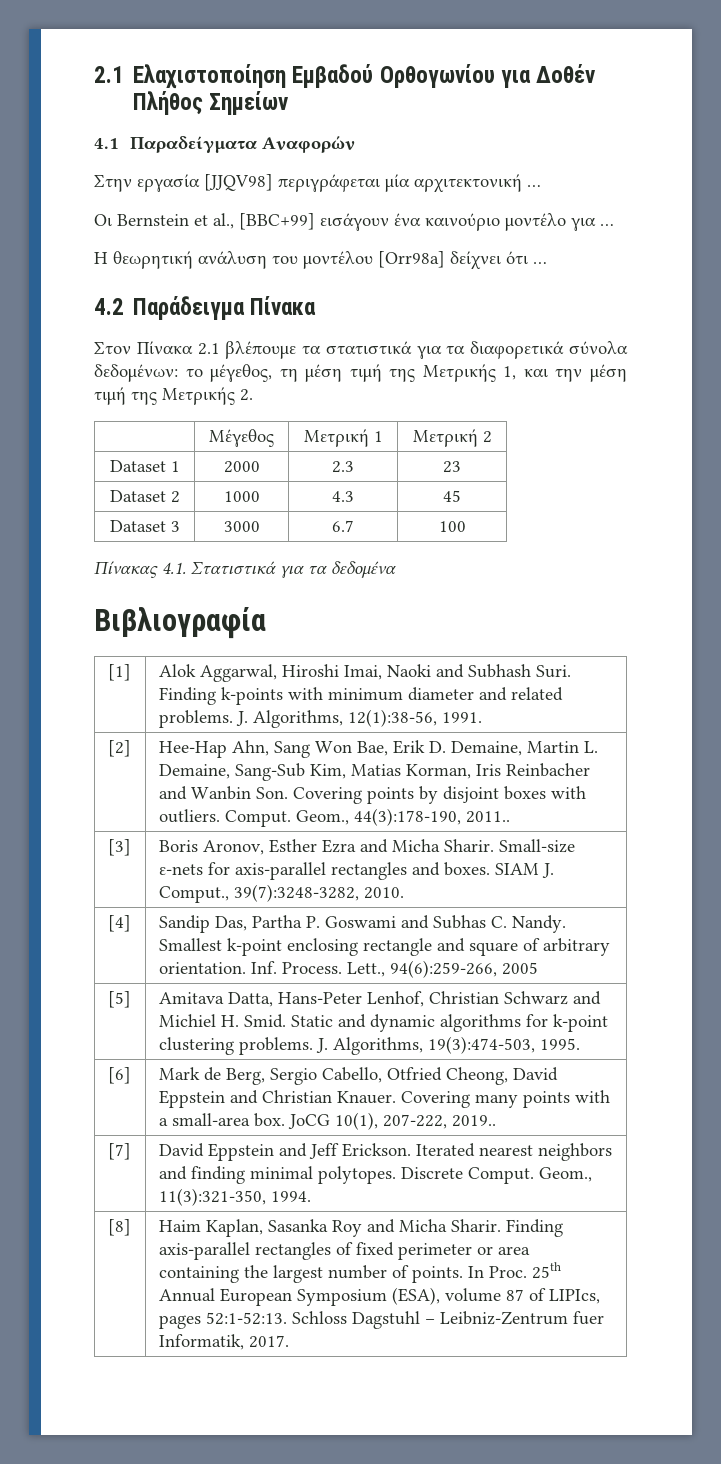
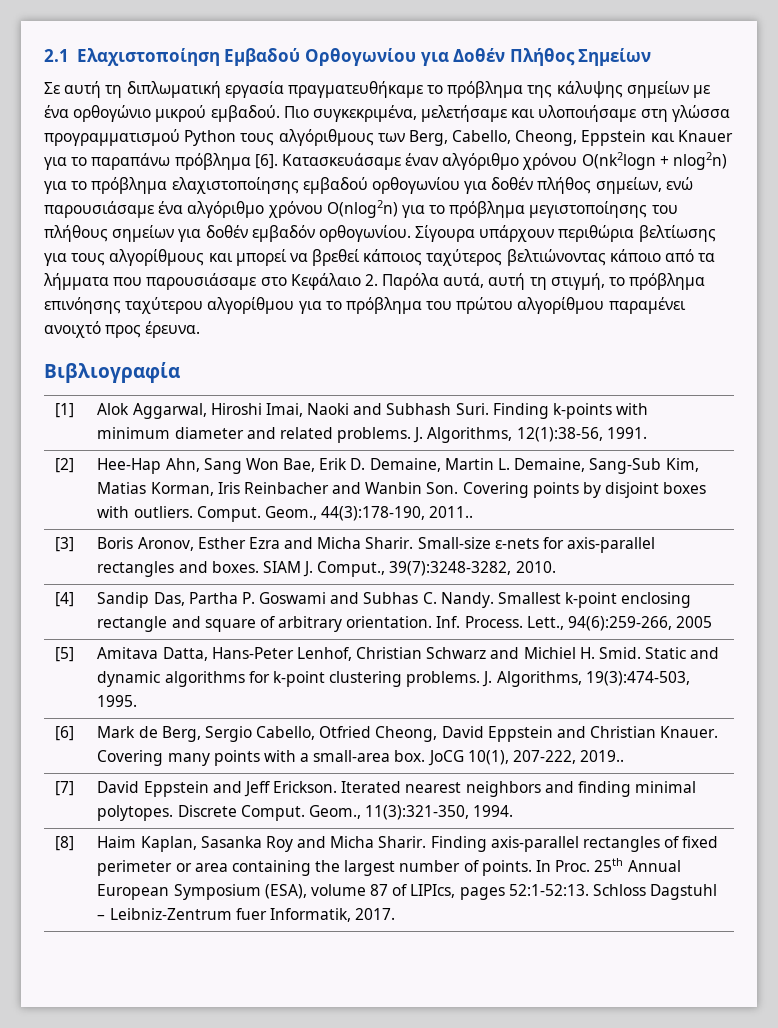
- 4.1 Παραδείγματα Αναφορών
- Στην εργασία [JJQV98] περιγράφεται μία αρχιτεκτονική …
- Οι Bernstein et al., [BBC+99] εισάγουν ένα καινούριο μοντέλο για …
- Η θεωρητική ανάλυση του μοντέλου [Orr98a] δείχνει ότι …
- 4.2 Παράδειγμα Πίνακα
- Στον Πίνακα 2.1 βλέπουμε τα στατιστικά για τα διαφορετικά σύνολα δεδομένων: το μέγεθος, τη μέση τιμή της Μετρικής 1, και την μέση τιμή της Μετρικής 2.
- | Μέγεθος | Μετρική 1 | Μετρική 2
- Dataset 1 | 2000 | 2.3 | 23
- Dataset 2 | 1000 | 4.3 | 45
- Dataset 3 | 3000 | 6.7 | 100
- Πίνακας 4.1. Στατιστικά για τα δεδομένα
+ Σε αυτή τη διπλωματική εργασία πραγματευθήκαμε το πρόβλημα της κάλυψης σημείων με ένα ορθογώνιο μικρού εμβαδού. Πιο συγκεκριμένα, μελετήσαμε και υλοποιήσαμε στη γλώσσα προγραμματισμού Python τους αλγόριθμους των Berg, Cabello, Cheong, Eppstein και Knauer για το παραπάνω πρόβλημα [6]. Κατασκευάσαμε έναν αλγόριθμο χρόνου O(nk2logn + nlog2n) για το πρόβλημα ελαχιστοποίησης εμβαδού ορθογωνίου για δοθέν πλήθος σημείων, ενώ παρουσιάσαμε ένα αλγόριθμο χρόνου O(nlog2n) για το πρόβλημα μεγιστοποίησης του πλήθους σημείων για δοθέν εμβαδόν ορθογωνίου. Σίγουρα υπάρχουν περιθώρια βελτίωσης για τους αλγορίθμους και μπορεί να βρεθεί κάποιος ταχύτερος βελτιώνοντας κάποιο από τα λήμματα που παρουσιάσαμε στο Κεφάλαιο 2. Παρόλα αυτά, αυτή τη στιγμή, το πρόβλημα επινόησης ταχύτερου αλγορίθμου για το πρόβλημα του πρώτου αλγορίθμου παραμένει ανοιχτό προς έρευνα.

